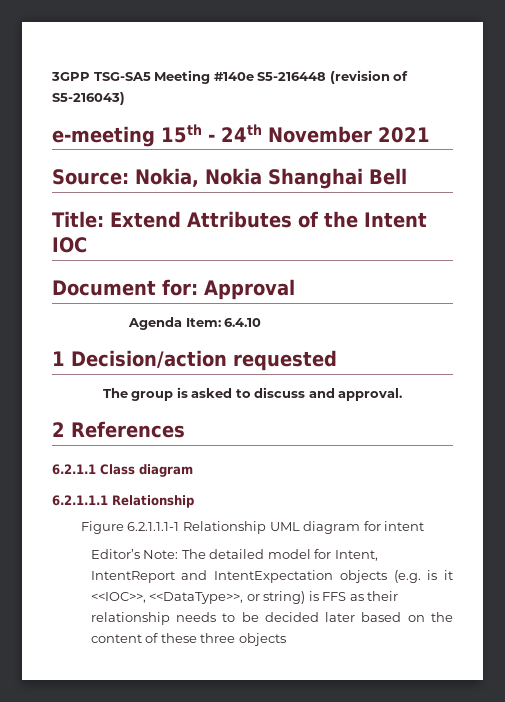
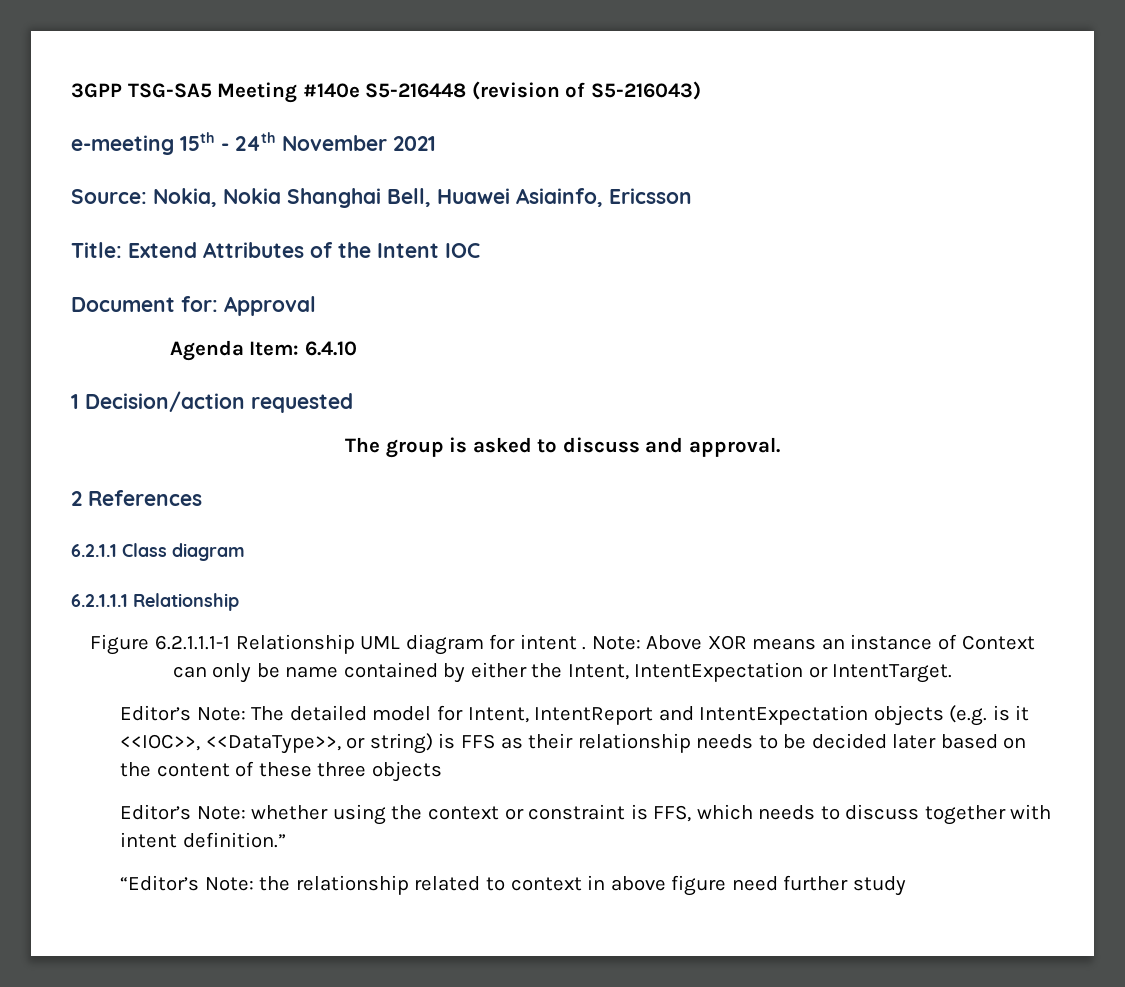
- Source: Nokia, Nokia Shanghai Bell
+ Source: Nokia, Nokia Shanghai Bell, Huawei Asiainfo, Ericsson
- Figure 6.2.1.1.1-1 Relationship UML diagram for intent
+ Figure 6.2.1.1.1-1 Relationship UML diagram for intent . Note: Above XOR means an instance of Context can only be name contained by either the Intent, IntentExpectation or IntentTarget.
+ Editor’s Note: whether using the context or constraint is FFS, which needs to discuss together with intent definition.”
+ “Editor’s Note: the relationship related to context in above figure need further study

